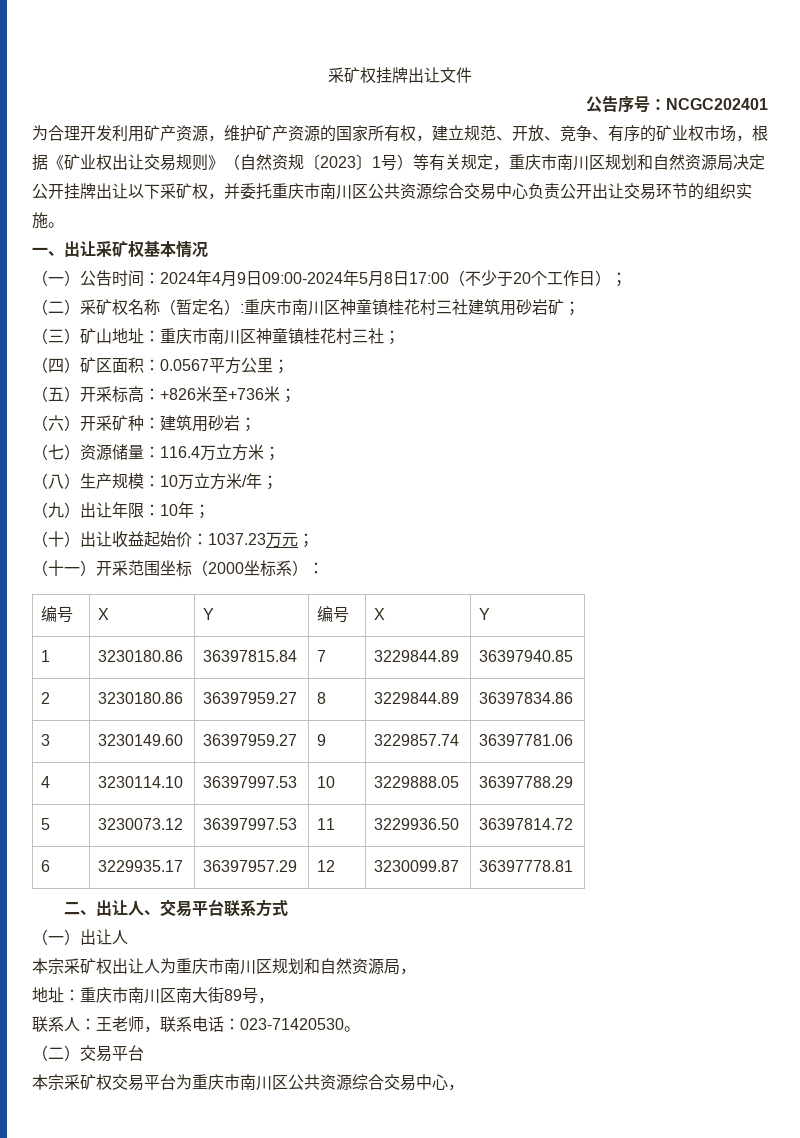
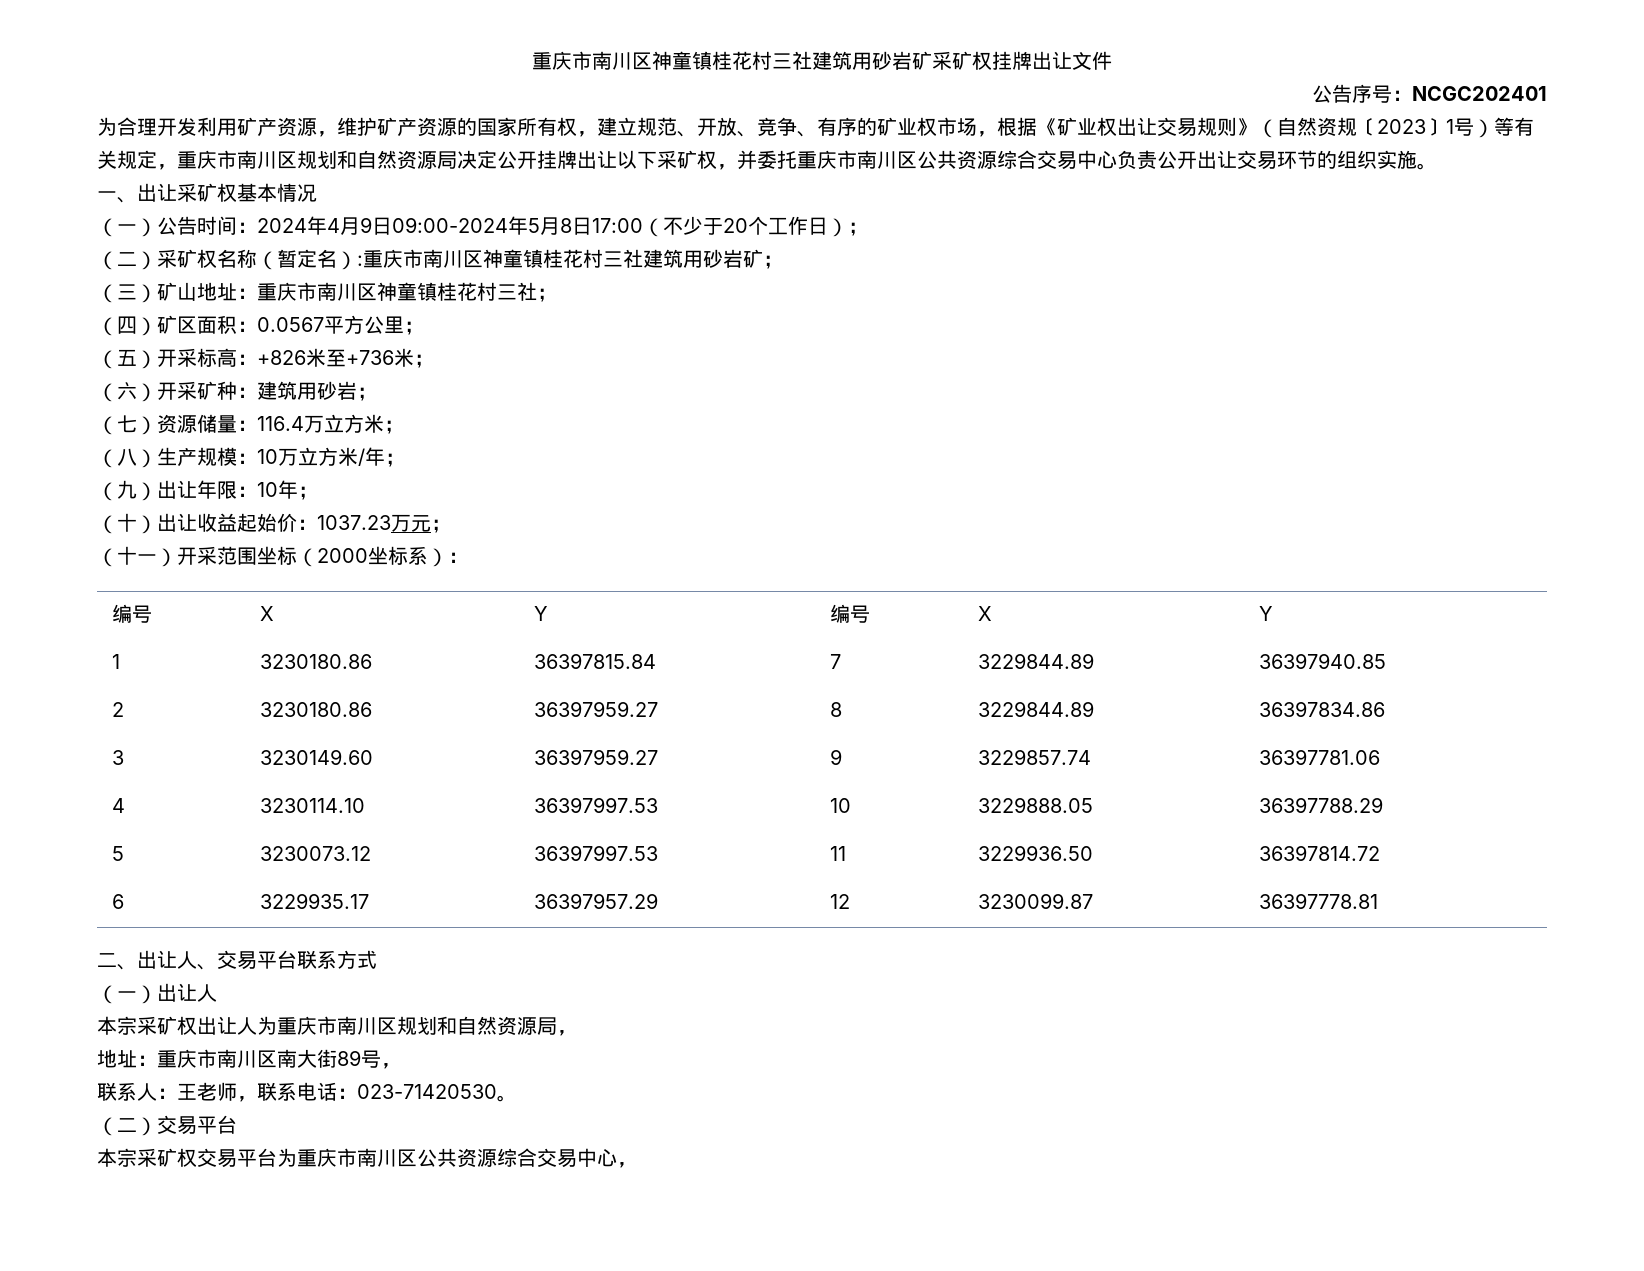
- 采矿权挂牌出让文件
+ 重庆市南川区神童镇桂花村三社建筑用砂岩矿采矿权挂牌出让文件

